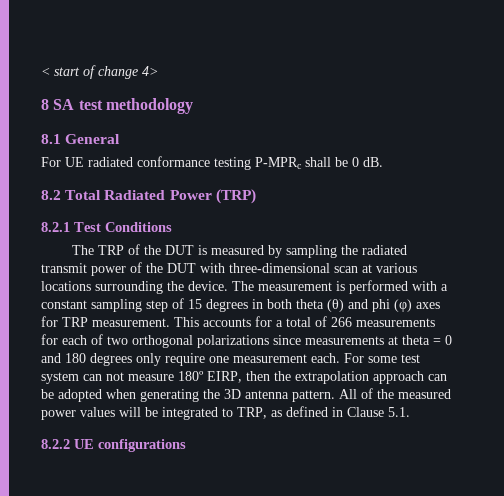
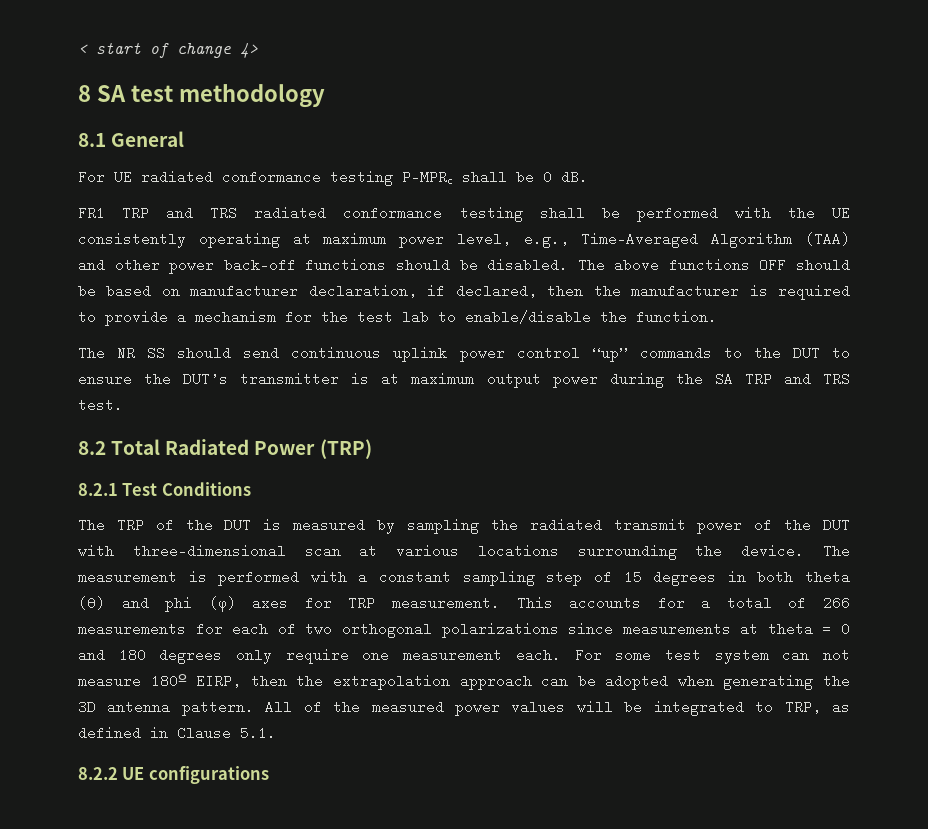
+ FR1 TRP and TRS radiated conformance testing shall be performed with the UE consistently operating at maximum power level, e.g., Time-Averaged Algorithm (TAA) and other power back-off functions should be disabled. The above functions OFF should be based on manufacturer declaration, if declared, then the manufacturer is required to provide a mechanism for the test lab to enable/disable the function.
+ The NR SS should send continuous uplink power control “up” commands to the DUT to ensure the DUT’s transmitter is at maximum output power during the SA TRP and TRS test.

